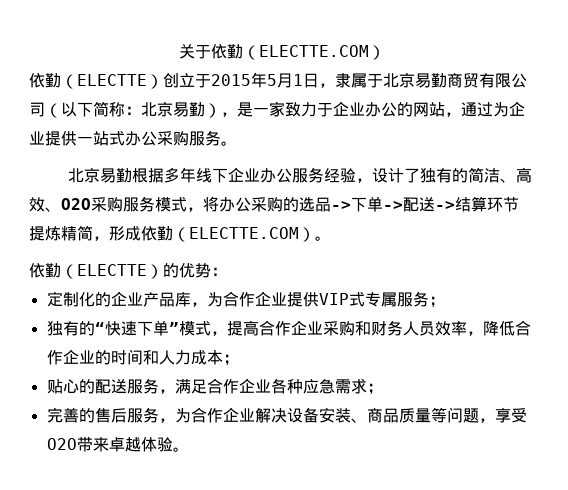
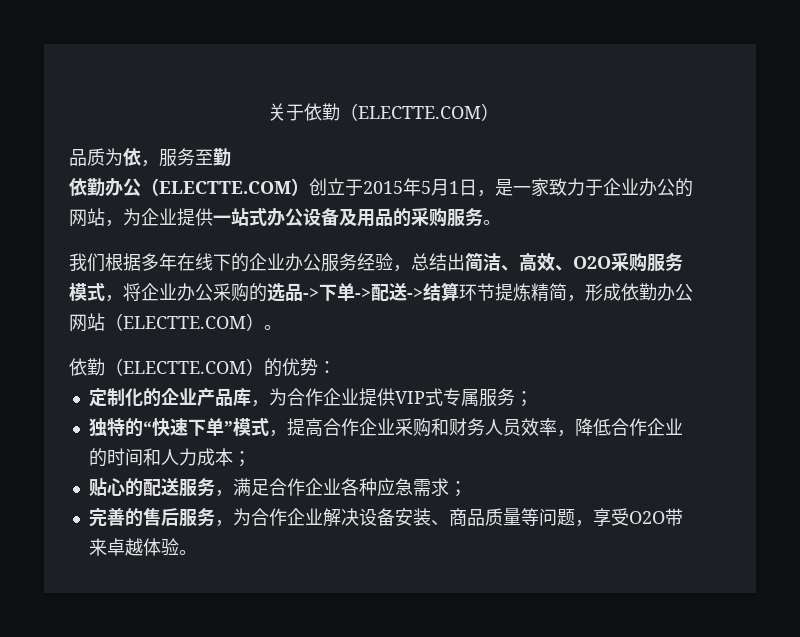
- 依勤（ELECTTE）创立于2015年5月1日，隶属于北京易勤商贸有限公司（以下简称：北京易勤），是一家致力于企业办公的网站，通过为企业提供一站式办公采购服务。
+ 品质为依，服务至勤
+ 依勤办公（ELECTTE.COM）创立于2015年5月1日，是一家致力于企业办公的网站，为企业提供一站式办公设备及用品的采购服务。
- 北京易勤根据多年线下企业办公服务经验，设计了独有的简洁、高效、O2O采购服务模式，将办公采购的选品->下单->配送->结算环节提炼精简，形成依勤（ELECTTE.COM）。
+ 我们根据多年在线下的企业办公服务经验，总结出简洁、高效、O2O采购服务模式，将企业办公采购的选品->下单->配送->结算环节提炼精简，形成依勤办公网站（ELECTTE.COM）。
- 依勤（ELECTTE）的优势：
+ 依勤（ELECTTE.COM）的优势：
- 独有的“快速下单”模式，提高合作企业采购和财务人员效率，降低合作企业的时间和人力成本；
+ 独特的“快速下单”模式，提高合作企业采购和财务人员效率，降低合作企业的时间和人力成本；

